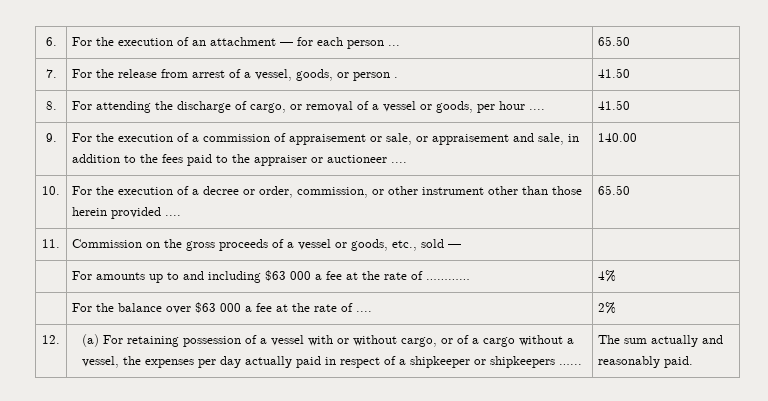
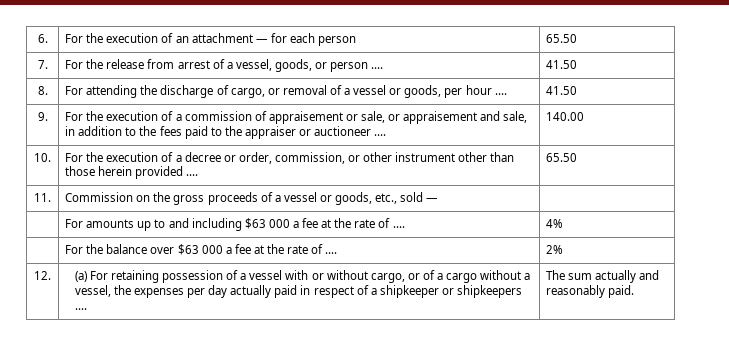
- 6. | For the execution of an attachment — for each person ... | 65.50
+ 6. | For the execution of an attachment — for each person | 65.50
- 7. | For the release from arrest of a vessel, goods, or person . | 41.50
+ 7. | For the release from arrest of a vessel, goods, or person .... | 41.50
- | For amounts up to and including $63 000 a fee at the rate of ………… | 4%
+ | For amounts up to and including $63 000 a fee at the rate of .... | 4%
- 12. | (a) For retaining possession of a vessel with or without cargo, or of a cargo without a vessel, the expenses per day actually paid in respect of a shipkeeper or shipkeepers …... | The sum actually and reasonably paid.
+ 12. | (a) For retaining possession of a vessel with or without cargo, or of a cargo without a vessel, the expenses per day actually paid in respect of a shipkeeper or shipkeepers .... | The sum actually and reasonably paid.

